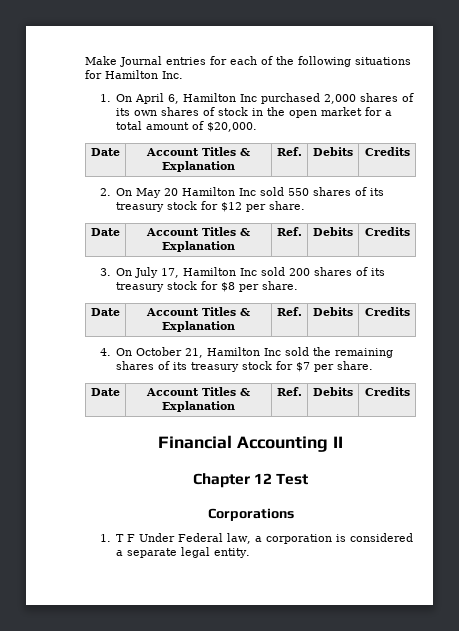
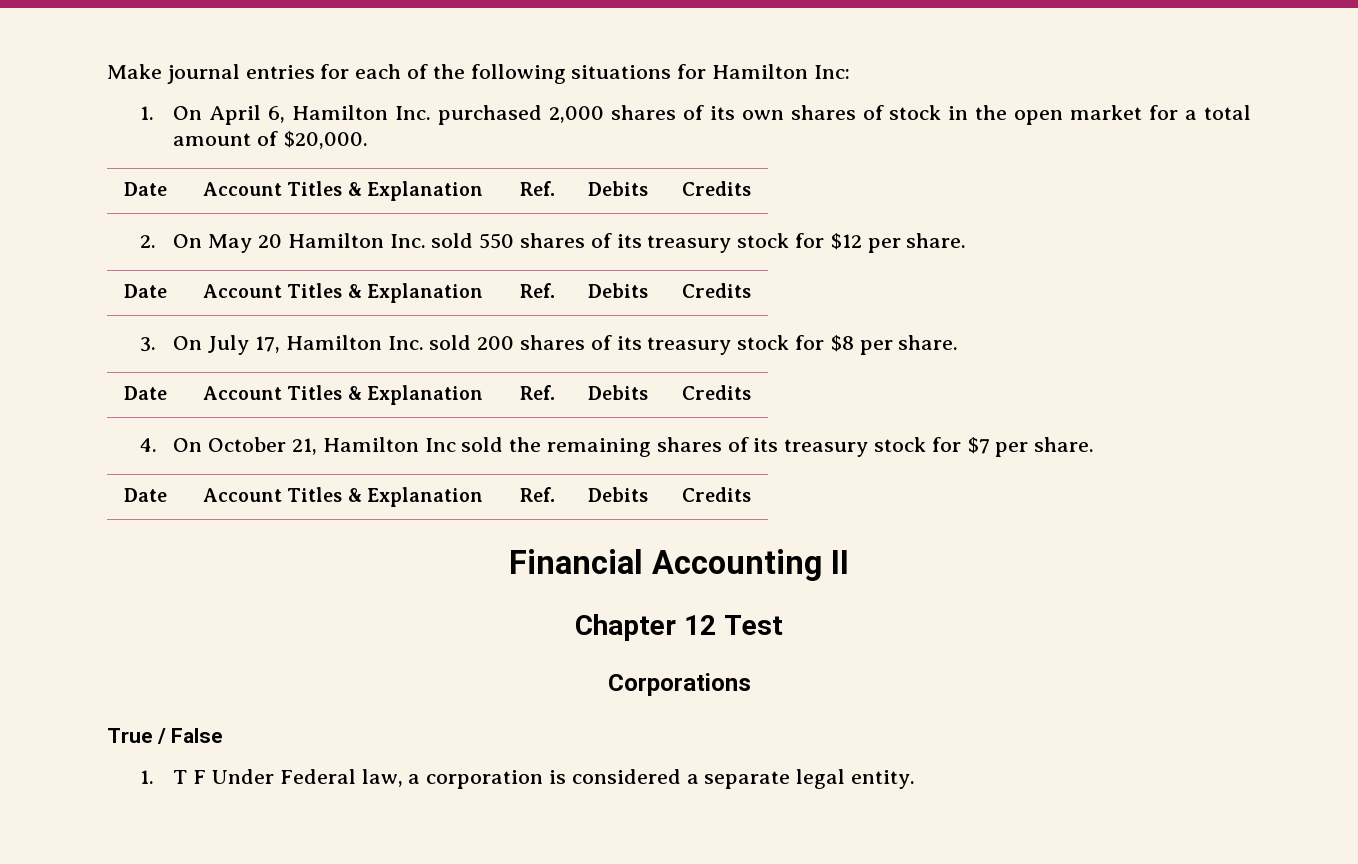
- Make Journal entries for each of the following situations for Hamilton Inc.
+ Make journal entries for each of the following situations for Hamilton Inc:
- 1. On April 6, Hamilton Inc purchased 2,000 shares of its own shares of stock in the open market for a total amount of $20,000.
+ 1. On April 6, Hamilton Inc. purchased 2,000 shares of its own shares of stock in the open market for a total amount of $20,000.
- 2. On May 20 Hamilton Inc sold 550 shares of its treasury stock for $12 per share.
+ 2. On May 20 Hamilton Inc. sold 550 shares of its treasury stock for $12 per share.
- 3. On July 17, Hamilton Inc sold 200 shares of its treasury stock for $8 per share.
+ 3. On July 17, Hamilton Inc. sold 200 shares of its treasury stock for $8 per share.
+ True / False

